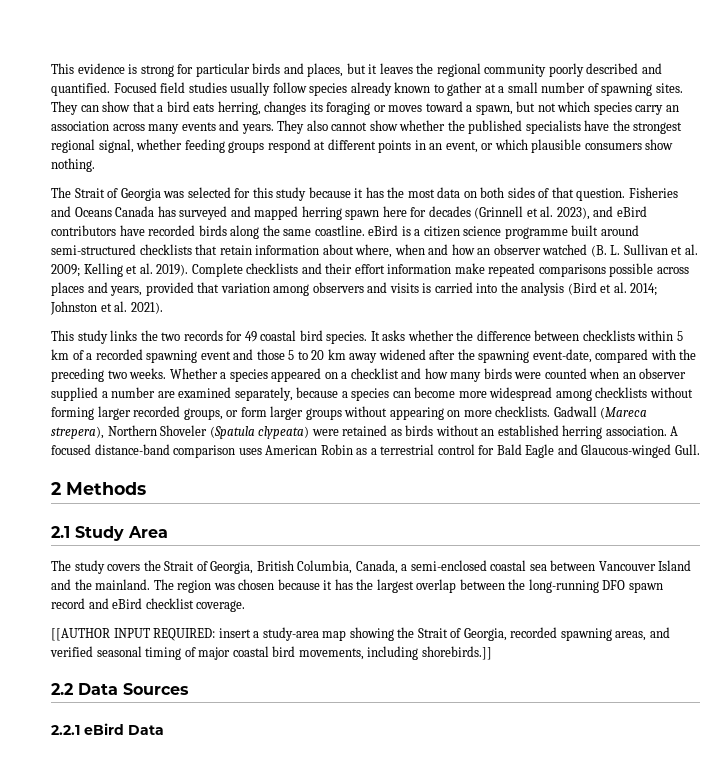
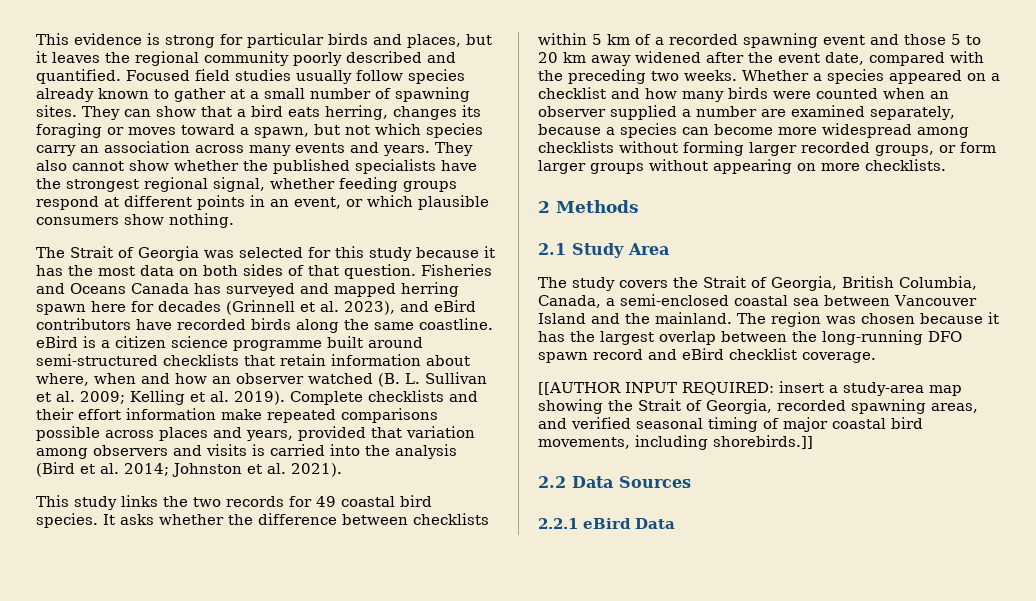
- It asks whether the difference between checklists within 5 km of a recorded spawning event and those 5 to 20 km away widened after the spawning event-date, compared with the preceding two weeks.
+ It asks whether the difference between checklists within 5 km of a recorded spawning event and those 5 to 20 km away widened after the event date, compared with the preceding two weeks.
- Gadwall (Mareca strepera), Northern Shoveler (Spatula clypeata) were retained as birds without an established herring association. A focused distance-band comparison uses American Robin as a terrestrial control for Bald Eagle and Glaucous-winged Gull.

